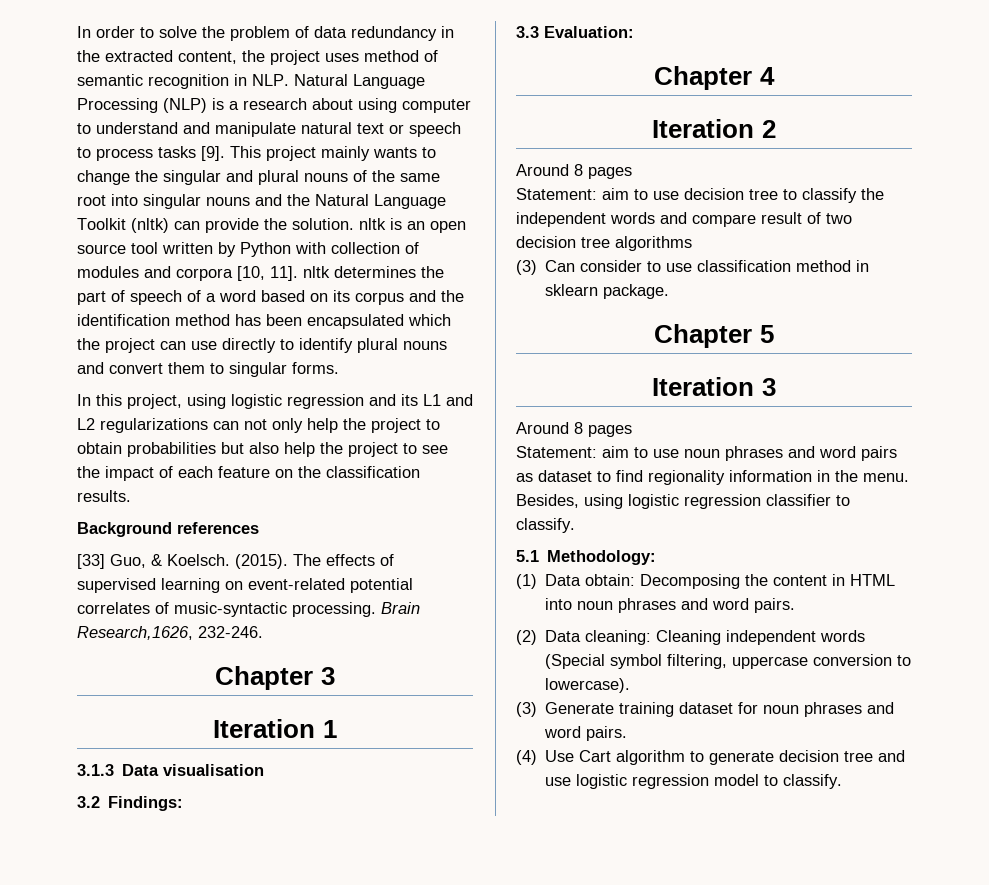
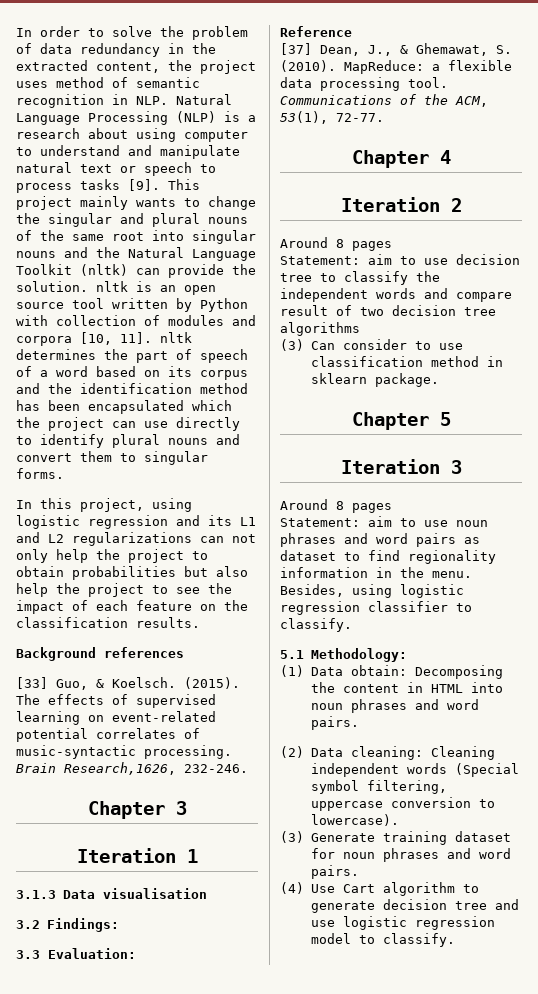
+ Reference
+ [37] Dean, J., & Ghemawat, S. (2010). MapReduce: a flexible data processing tool. Communications of the ACM, 53(1), 72-77.

